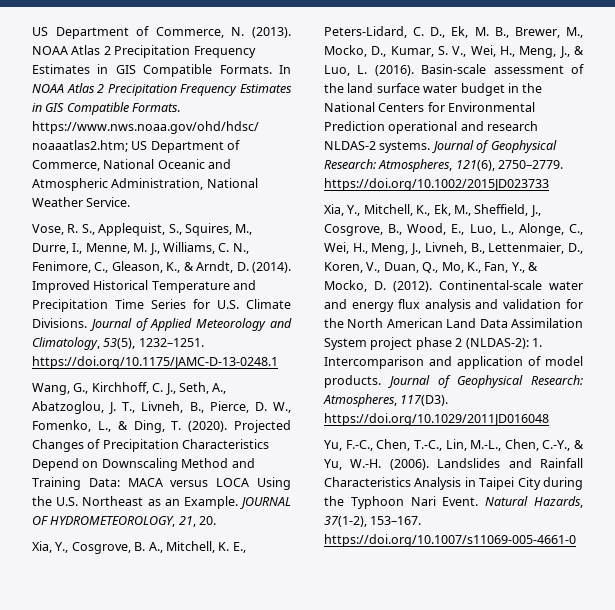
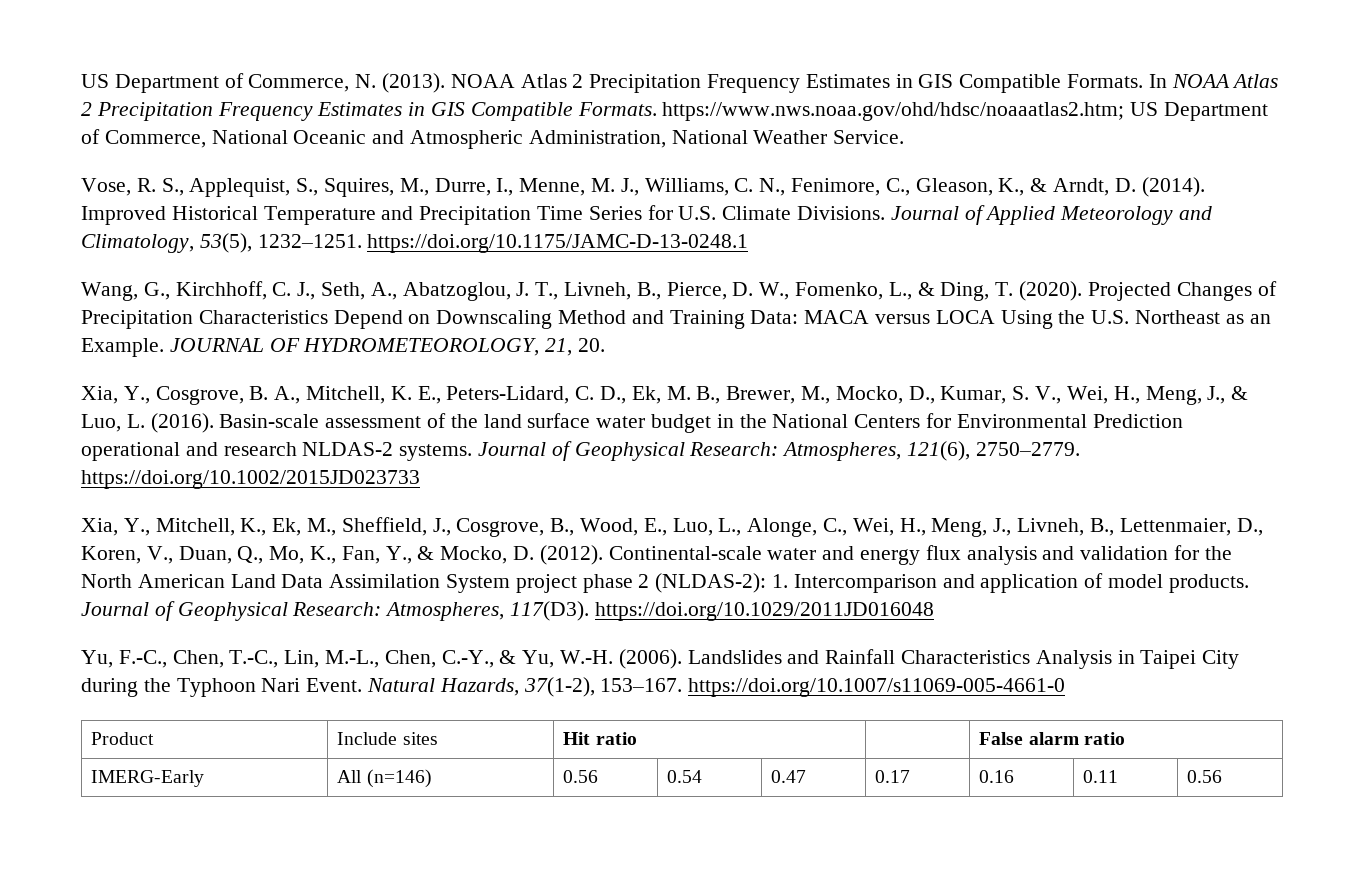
+ Product | Include sites | Hit ratio | | False alarm ratio
+ IMERG-Early | All (n=146) | 0.56 | 0.54 | 0.47 | 0.17 | 0.16 | 0.11 | 0.56

